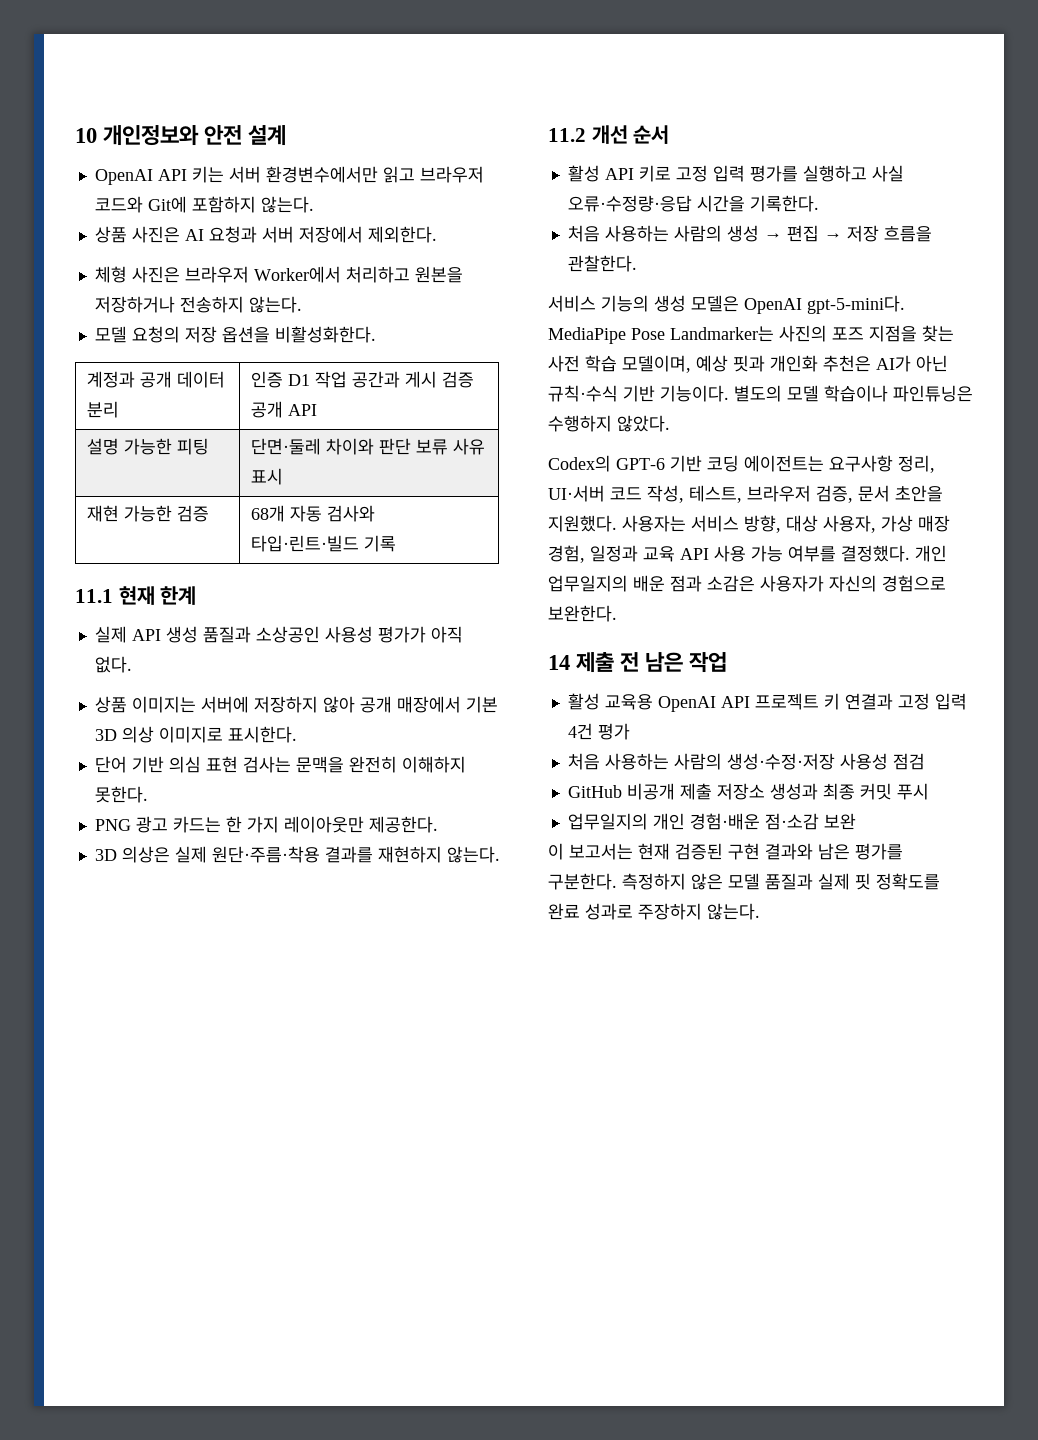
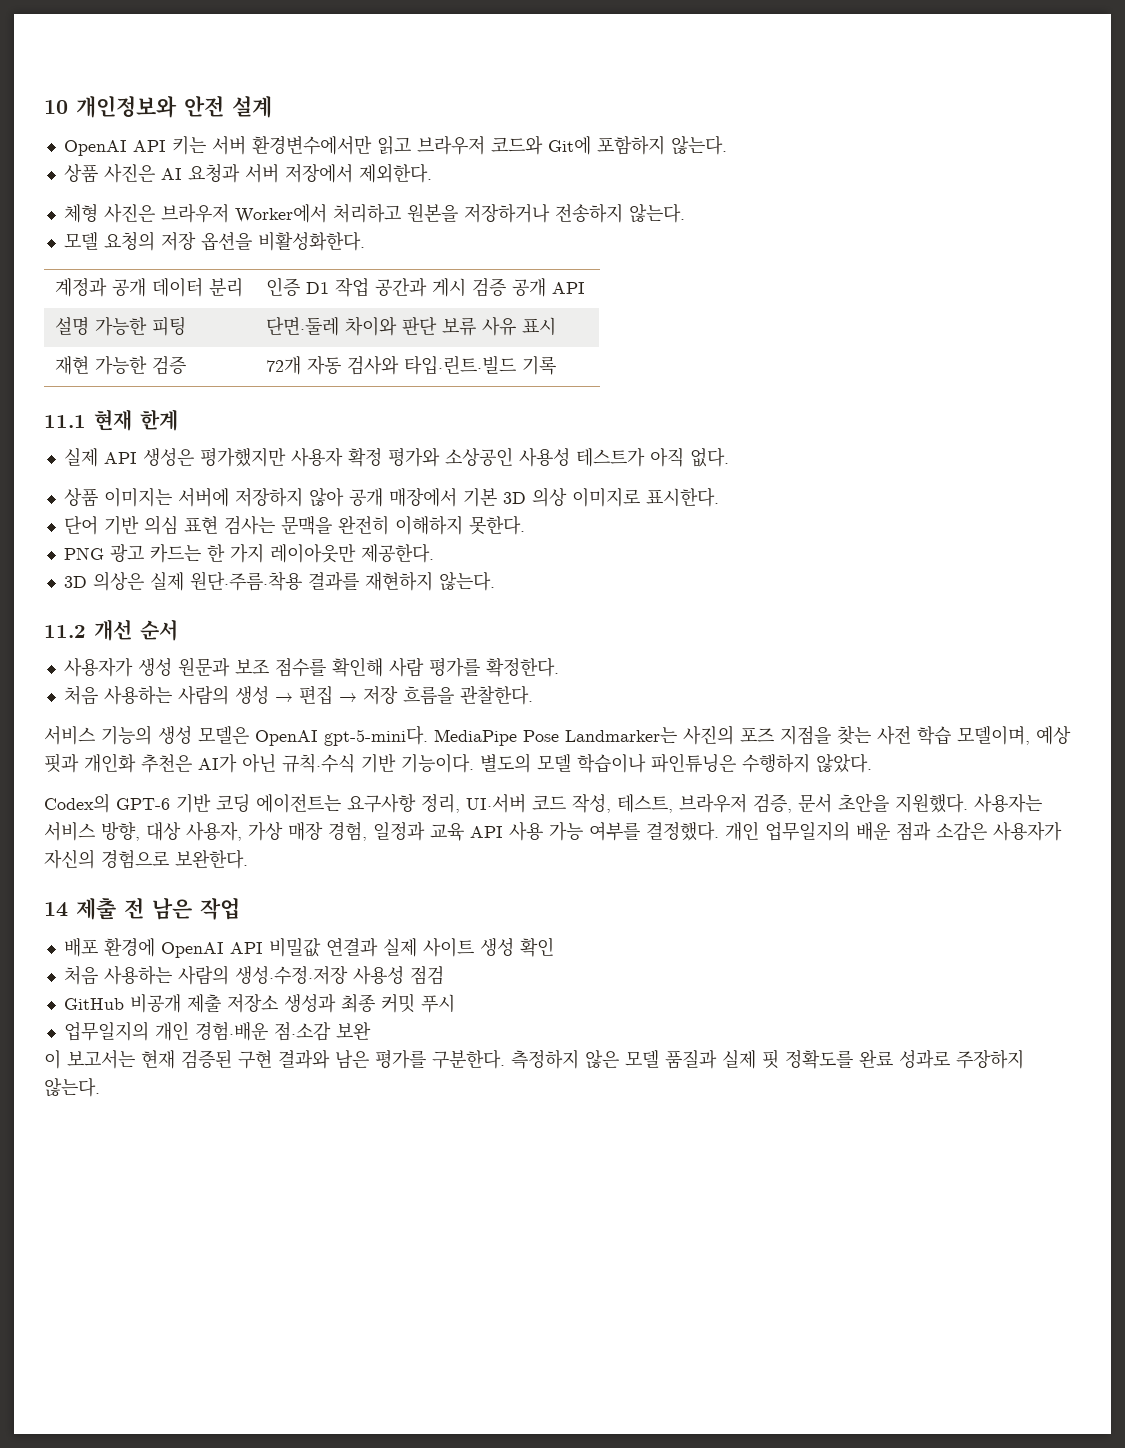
- 재현 가능한 검증 | 68개 자동 검사와 타입·린트·빌드 기록
+ 재현 가능한 검증 | 72개 자동 검사와 타입·린트·빌드 기록
- 실제 API 생성 품질과 소상공인 사용성 평가가 아직 없다.
+ 실제 API 생성은 평가했지만 사용자 확정 평가와 소상공인 사용성 테스트가 아직 없다.
- 활성 API 키로 고정 입력 평가를 실행하고 사실 오류·수정량·응답 시간을 기록한다.
+ 사용자가 생성 원문과 보조 점수를 확인해 사람 평가를 확정한다.
- 활성 교육용 OpenAI API 프로젝트 키 연결과 고정 입력 4건 평가
+ 배포 환경에 OpenAI API 비밀값 연결과 실제 사이트 생성 확인

